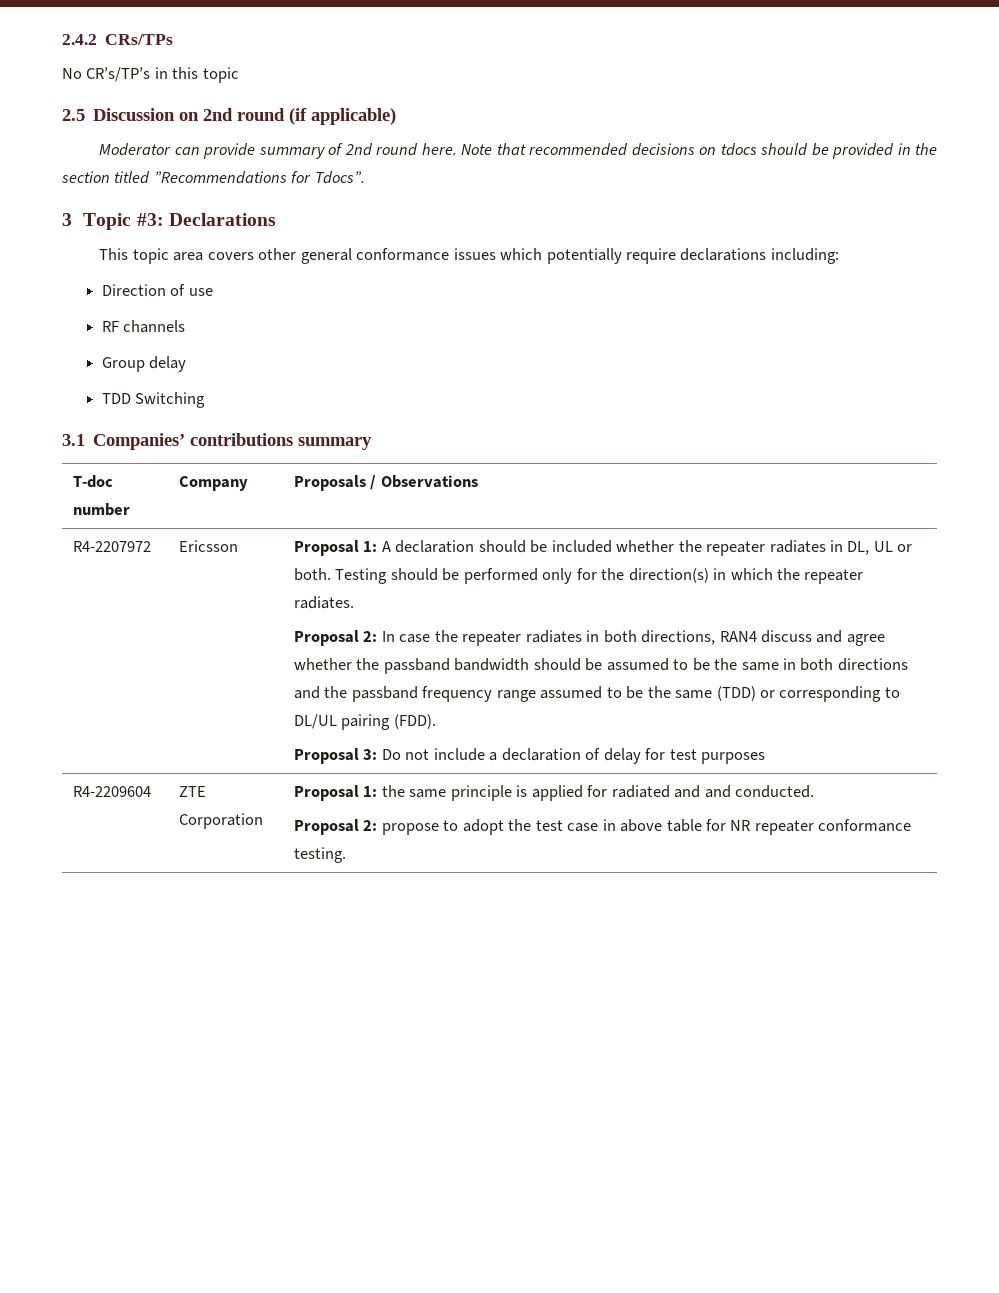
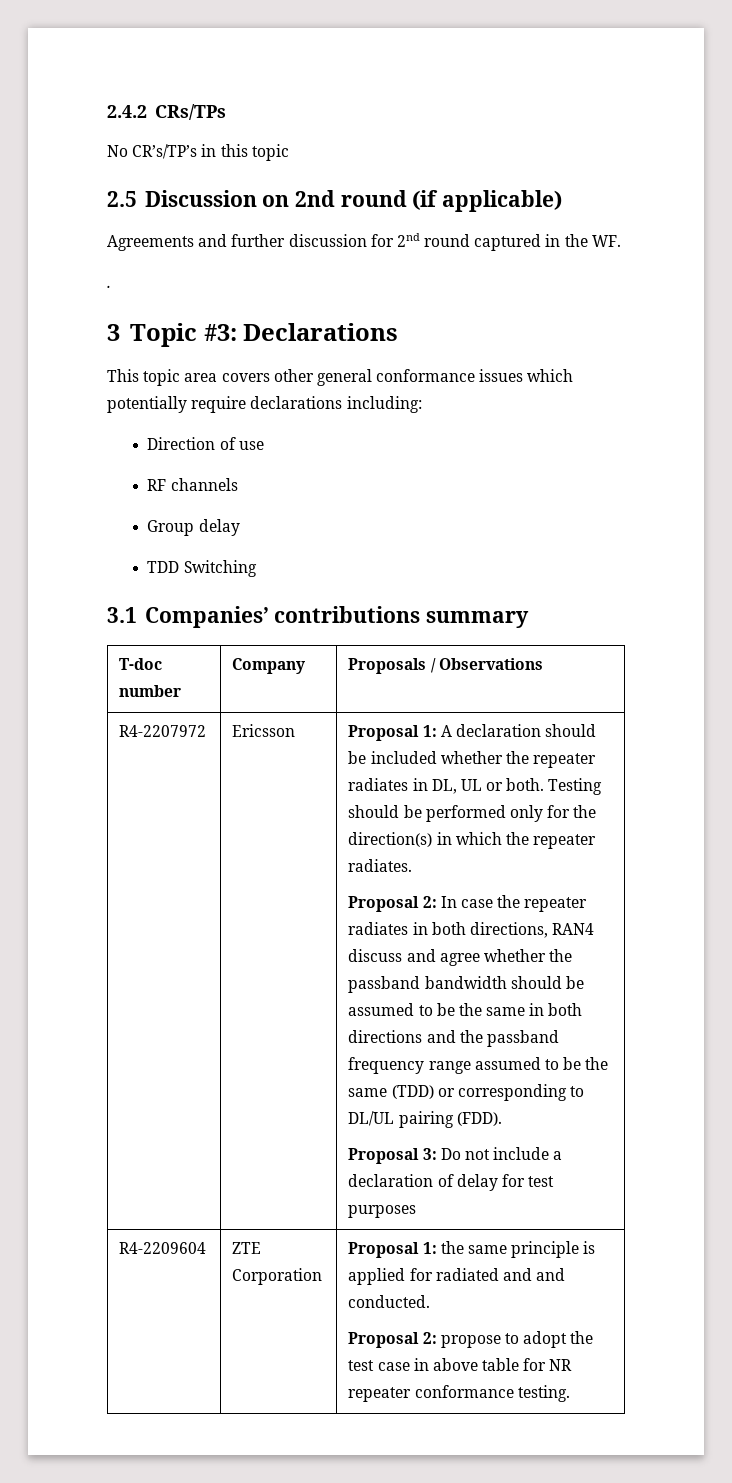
- Moderator can provide summary of 2nd round here. Note that recommended decisions on tdocs should be provided in the section titled ”Recommendations for Tdocs”.
+ Agreements and further discussion for 2nd round captured in the WF.
+ .

